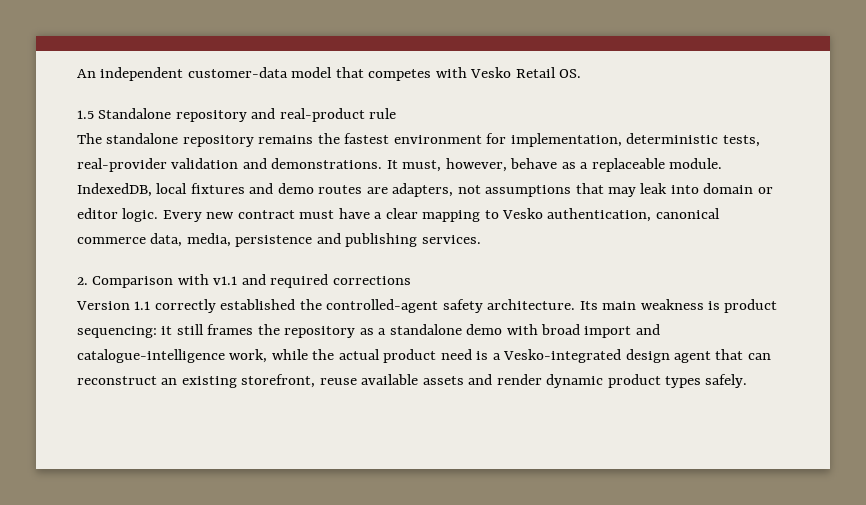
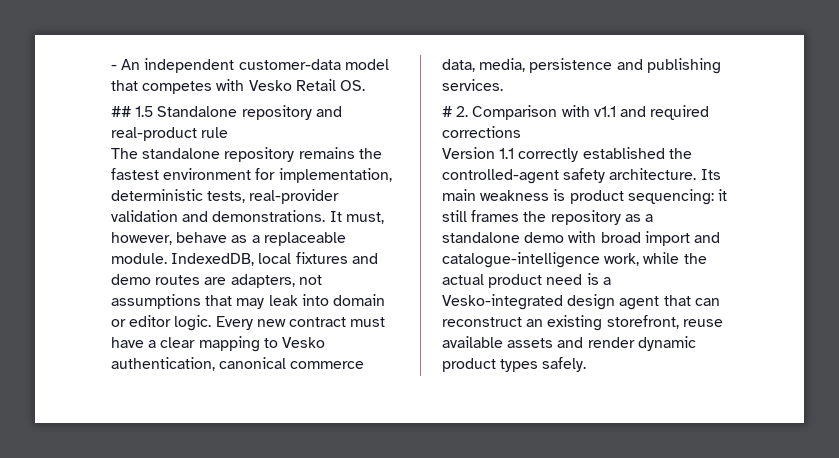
- An independent customer-data model that competes with Vesko Retail OS.
+ - An independent customer-data model that competes with Vesko Retail OS.
- 1.5 Standalone repository and real-product rule
+ ## 1.5 Standalone repository and real-product rule
- 2. Comparison with v1.1 and required corrections
+ # 2. Comparison with v1.1 and required corrections

